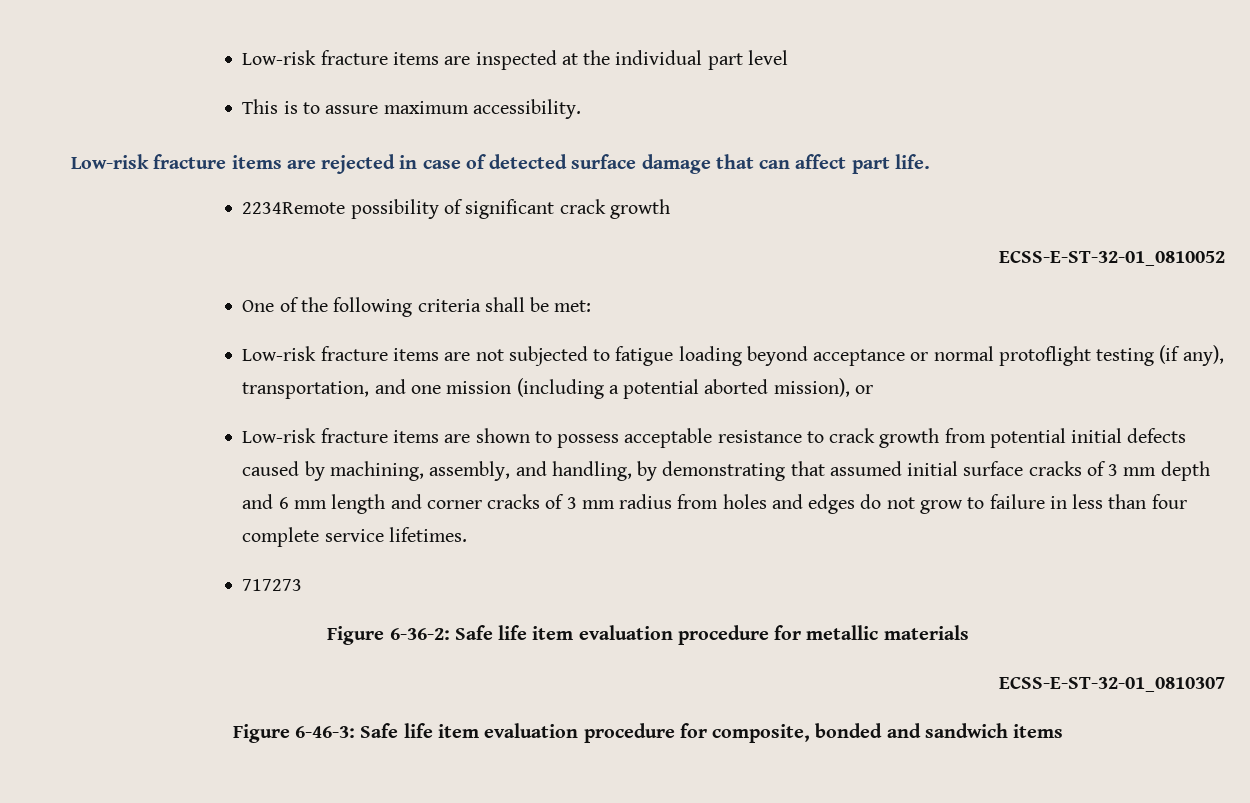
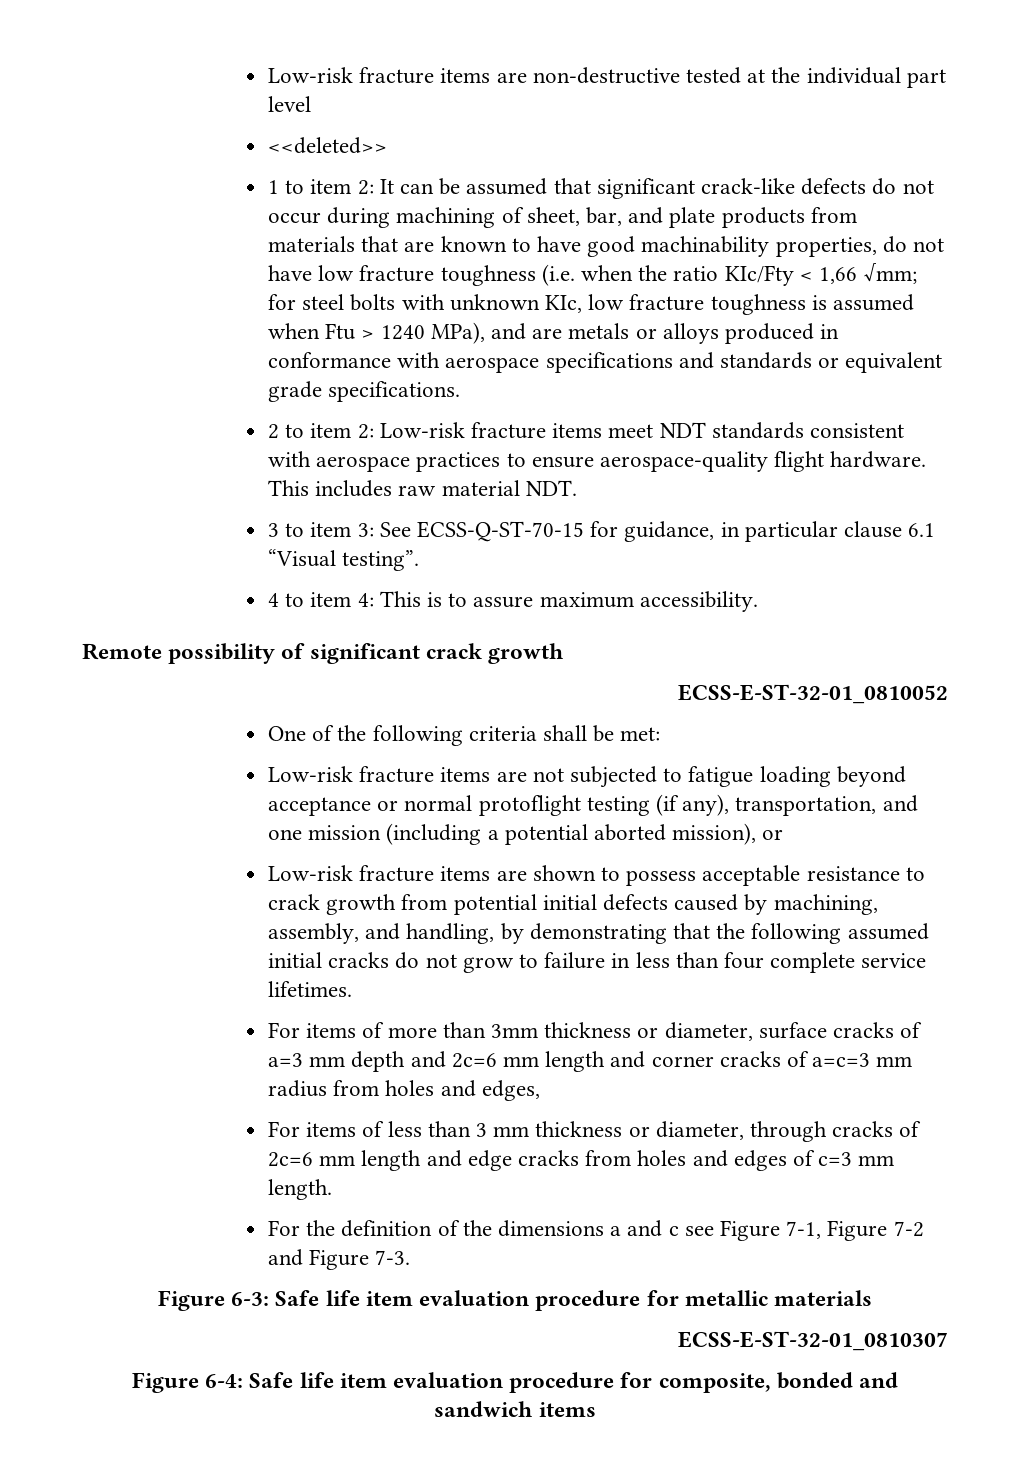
- Low-risk fracture items are inspected at the individual part level
+ Low-risk fracture items are non-destructive tested at the individual part level
- This is to assure maximum accessibility.
+ <<deleted>>
+ 1 to item 2: It can be assumed that significant crack-like defects do not occur during machining of sheet, bar, and plate products from materials that are known to have good machinability properties, do not have low fracture toughness (i.e. when the ratio KIc/Fty < 1,66 √mm; for steel bolts with unknown KIc, low fracture toughness is assumed when Ftu > 1240 MPa), and are metals or alloys produced in conformance with aerospace specifications and standards or equivalent grade specifications.
+ 2 to item 2: Low-risk fracture items meet NDT standards consistent with aerospace practices to ensure aerospace-quality flight hardware. This includes raw material NDT.
+ 3 to item 3: See ECSS-Q-ST-70-15 for guidance, in particular clause 6.1 “Visual testing”.
+ 4 to item 4: This is to assure maximum accessibility.
- Low-risk fracture items are rejected in case of detected surface damage that can affect part life.
- 2234Remote possibility of significant crack growth
+ Remote possibility of significant crack growth
- Low-risk fracture items are shown to possess acceptable resistance to crack growth from potential initial defects caused by machining, assembly, and handling, by demonstrating that assumed initial surface cracks of 3 mm depth and 6 mm length and corner cracks of 3 mm radius from holes and edges do not grow to failure in less than four complete service lifetimes.
+ Low-risk fracture items are shown to possess acceptable resistance to crack growth from potential initial defects caused by machining, assembly, and handling, by demonstrating that the following assumed initial cracks do not grow to failure in less than four complete service lifetimes.
- 717273
- Figure 6-36-2: Safe life item evaluation procedure for metallic materials
+ For items of more than 3mm thickness or diameter, surface cracks of a=3 mm depth and 2c=6 mm length and corner cracks of a=c=3 mm radius from holes and edges,
+ For items of less than 3 mm thickness or diameter, through cracks of 2c=6 mm length and edge cracks from holes and edges of c=3 mm length.
+ For the definition of the dimensions a and c see Figure 7-1, Figure 7-2 and Figure 7-3.
+ Figure 6-3: Safe life item evaluation procedure for metallic materials
- Figure 6-46-3: Safe life item evaluation procedure for composite, bonded and sandwich items
+ Figure 6-4: Safe life item evaluation procedure for composite, bonded and sandwich items

